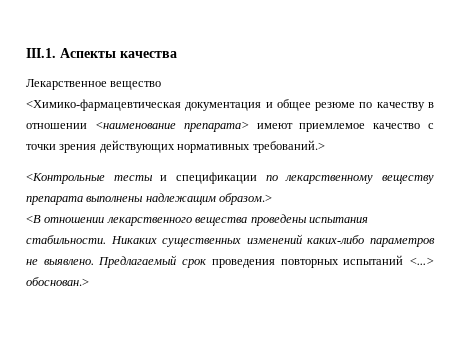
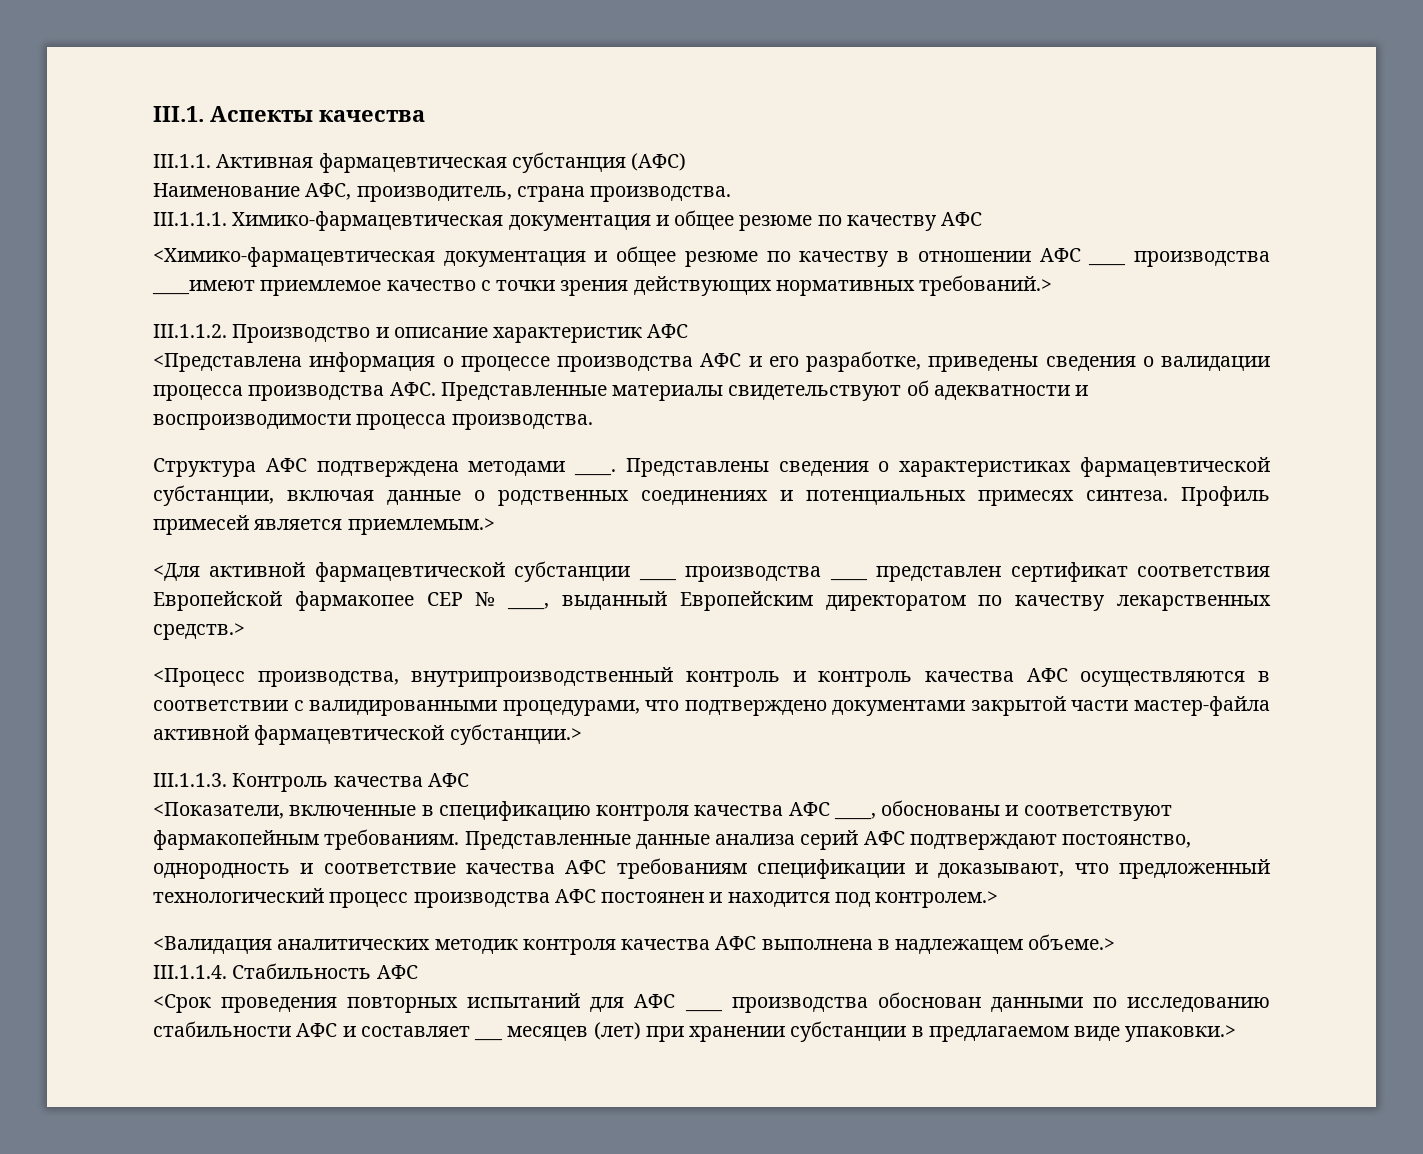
- Лекарственное вещество
+ III.1.1. Активная фармацевтическая субстанция (АФС)
+ Наименование АФС, производитель, страна производства.
+ III.1.1.1. Химико-фармацевтическая документация и общее резюме по качеству АФС
- <Химико-фармацевтическая документация и общее резюме по качеству в отношении <наименование препарата> имеют приемлемое качество с точки зрения действующих нормативных требований.>
+ <Химико-фармацевтическая документация и общее резюме по качеству в отношении АФС ____ производства ____имеют приемлемое качество с точки зрения действующих нормативных требований.>
- <Контрольные тесты и спецификации по лекарственному веществу препарата выполнены надлежащим образом.>
- <В отношении лекарственного вещества проведены испытания стабильности. Никаких существенных изменений каких-либо параметров не выявлено. Предлагаемый срок проведения повторных испытаний <...> обоснован.>
+ III.1.1.2. Производство и описание характеристик АФС
+ <Представлена информация о процессе производства АФС и его разработке, приведены сведения о валидации процесса производства АФС. Представленные материалы свидетельствуют об адекватности и воспроизводимости процесса производства.
+ Структура АФС подтверждена методами ____. Представлены сведения о характеристиках фармацевтической субстанции, включая данные о родственных соединениях и потенциальных примесях синтеза. Профиль примесей является приемлемым.>
+ <Для активной фармацевтической субстанции ____ производства ____ представлен сертификат соответствия Европейской фармакопее СЕР № ____, выданный Европейским директоратом по качеству лекарственных средств.>
+ <Процесс производства, внутрипроизводственный контроль и контроль качества АФС осуществляются в соответствии с валидированными процедурами, что подтверждено документами закрытой части мастер-файла активной фармацевтической субстанции.>
+ III.1.1.3. Контроль качества АФС
+ <Показатели, включенные в спецификацию контроля качества АФС ____, обоснованы и соответствуют фармакопейным требованиям. Представленные данные анализа серий АФС подтверждают постоянство, однородность и соответствие качества АФС требованиям спецификации и доказывают, что предложенный технологический процесс производства АФС постоянен и находится под контролем.>
+ <Валидация аналитических методик контроля качества АФС выполнена в надлежащем объеме.>
+ III.1.1.4. Стабильность АФС
+ <Срок проведения повторных испытаний для АФС ____ производства обоснован данными по исследованию стабильности АФС и составляет ___ месяцев (лет) при хранении субстанции в предлагаемом виде упаковки.>

